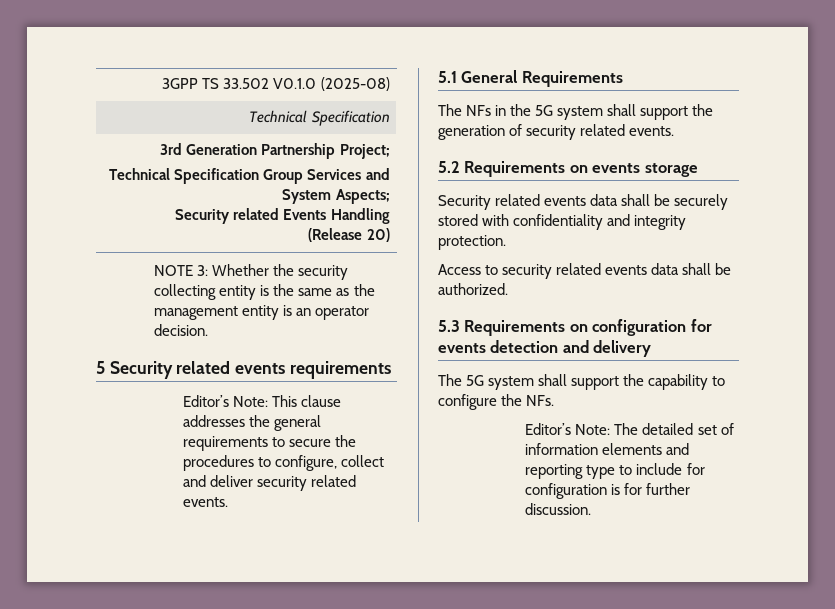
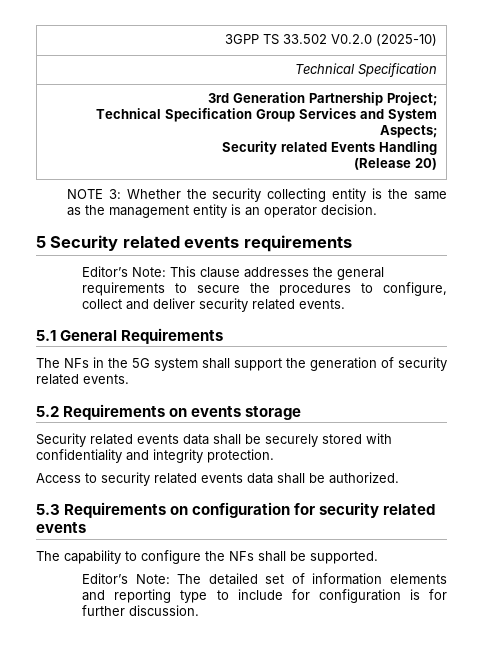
- 3GPP TS 33.502 V0.1.0 (2025-08)
+ 3GPP TS 33.502 V0.2.0 (2025-10)
- 5.3 Requirements on configuration for events detection and delivery
- The 5G system shall support the capability to configure the NFs.
+ 5.3 Requirements on configuration for security related events
+ The capability to configure the NFs shall be supported.

